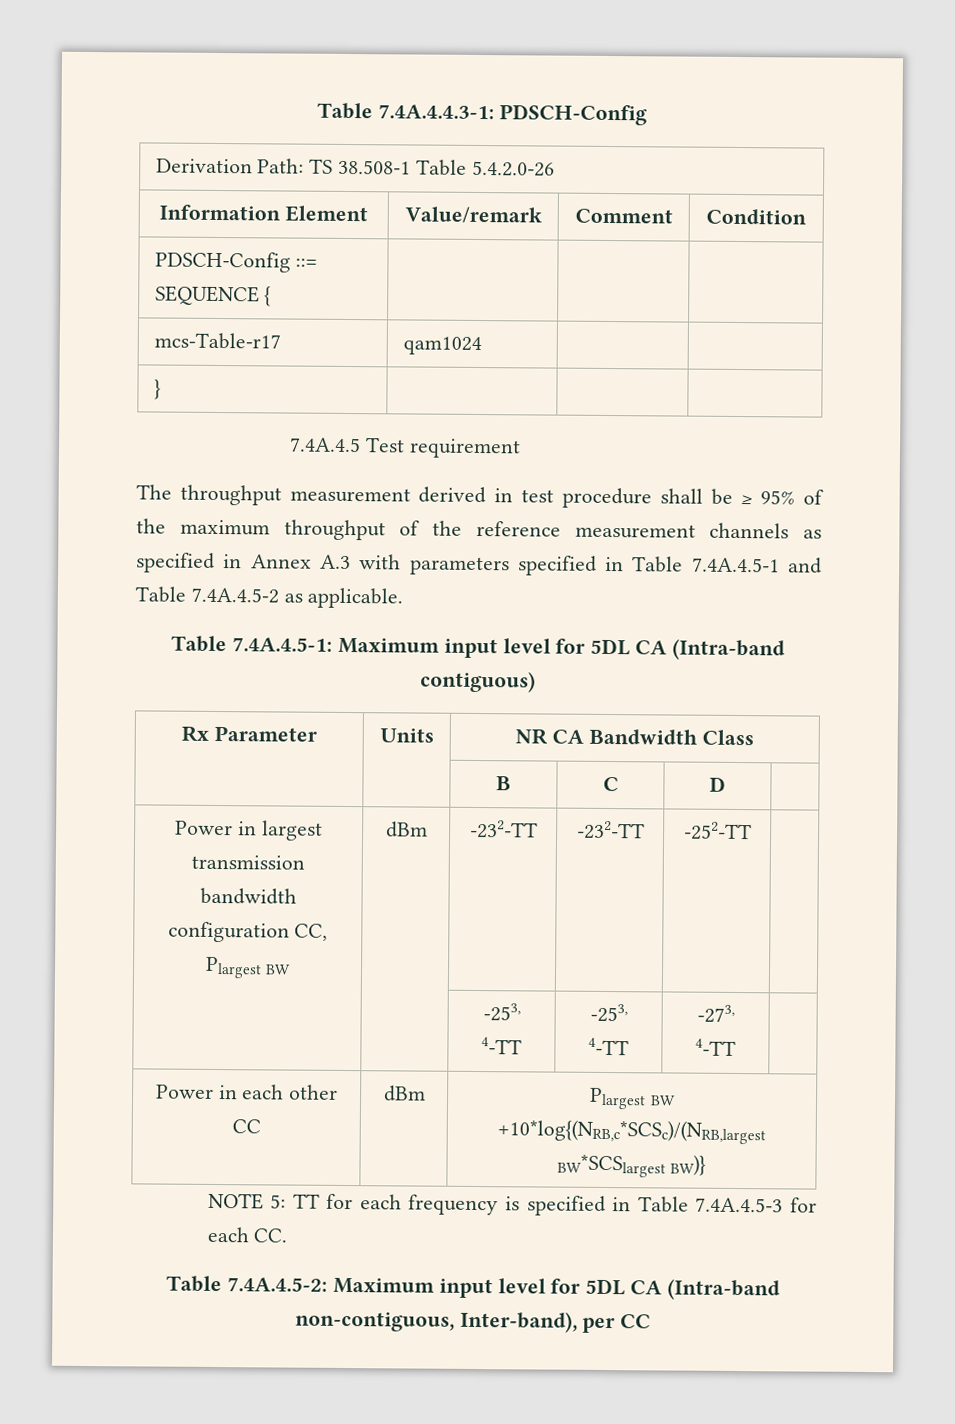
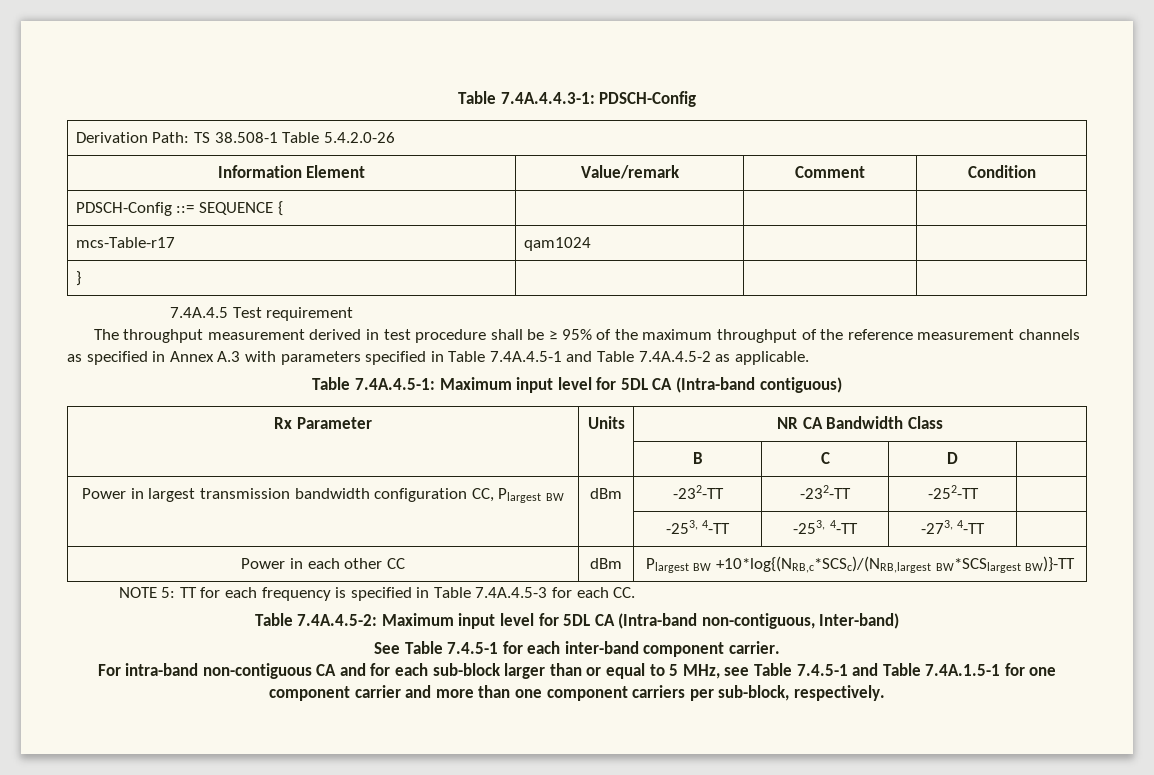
- Power in each other CC | dBm | Plargest BW +10*log{(NRB,c*SCSc)/(NRB,largest BW*SCSlargest BW)}
+ Power in each other CC | dBm | Plargest BW +10*log{(NRB,c*SCSc)/(NRB,largest BW*SCSlargest BW)}-TT
- Table 7.4A.4.5-2: Maximum input level for 5DL CA (Intra-band non-contiguous, Inter-band), per CC
+ Table 7.4A.4.5-2: Maximum input level for 5DL CA (Intra-band non-contiguous, Inter-band)
+ See Table 7.4.5-1 for each inter-band component carrier.
+ For intra-band non-contiguous CA and for each sub-block larger than or equal to 5 MHz, see Table 7.4.5-1 and Table 7.4A.1.5-1 for one component carrier and more than one component carriers per sub-block, respectively.

